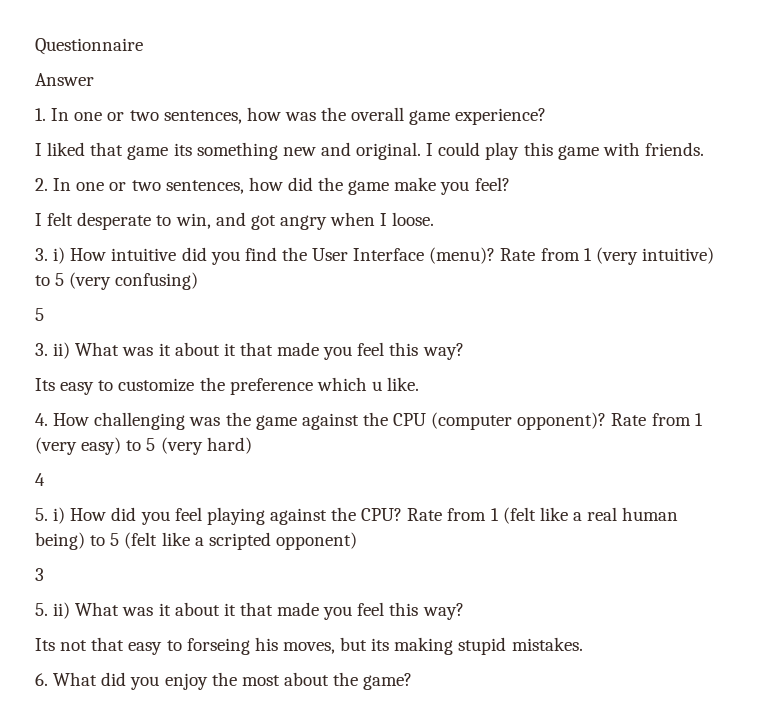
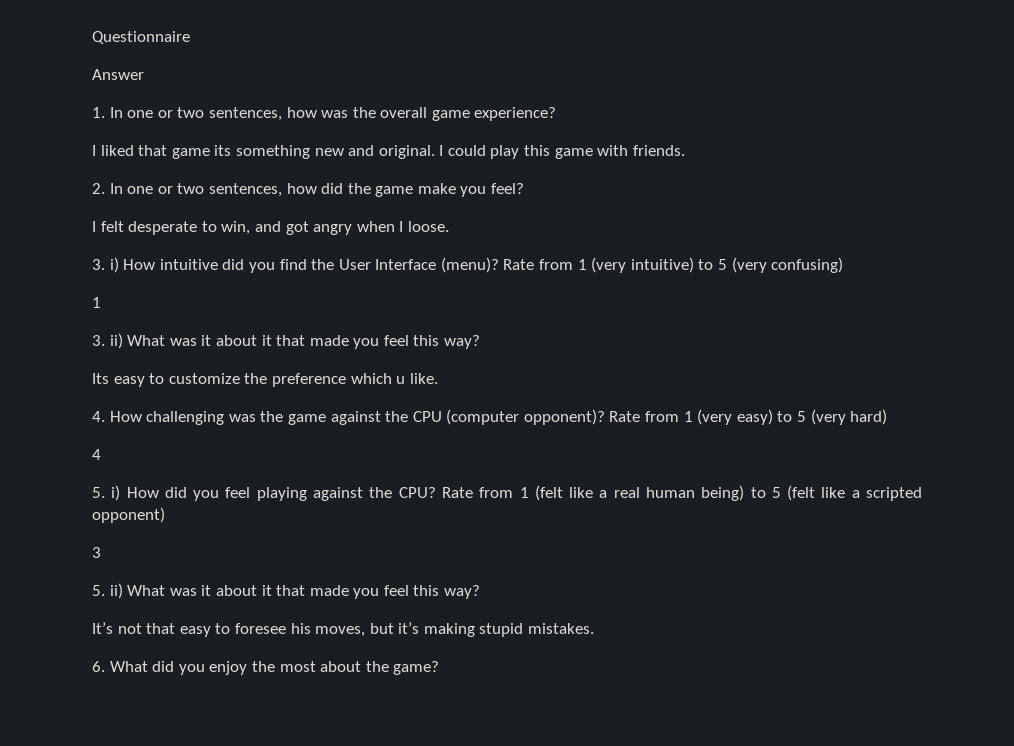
  Rate from 1 (very intuitive) to 5 (very confusing)
- 5
+ 1
- Its not that easy to forseing his moves, but its making stupid mistakes.
+ It’s not that easy to foresee his moves, but it’s making stupid mistakes.

